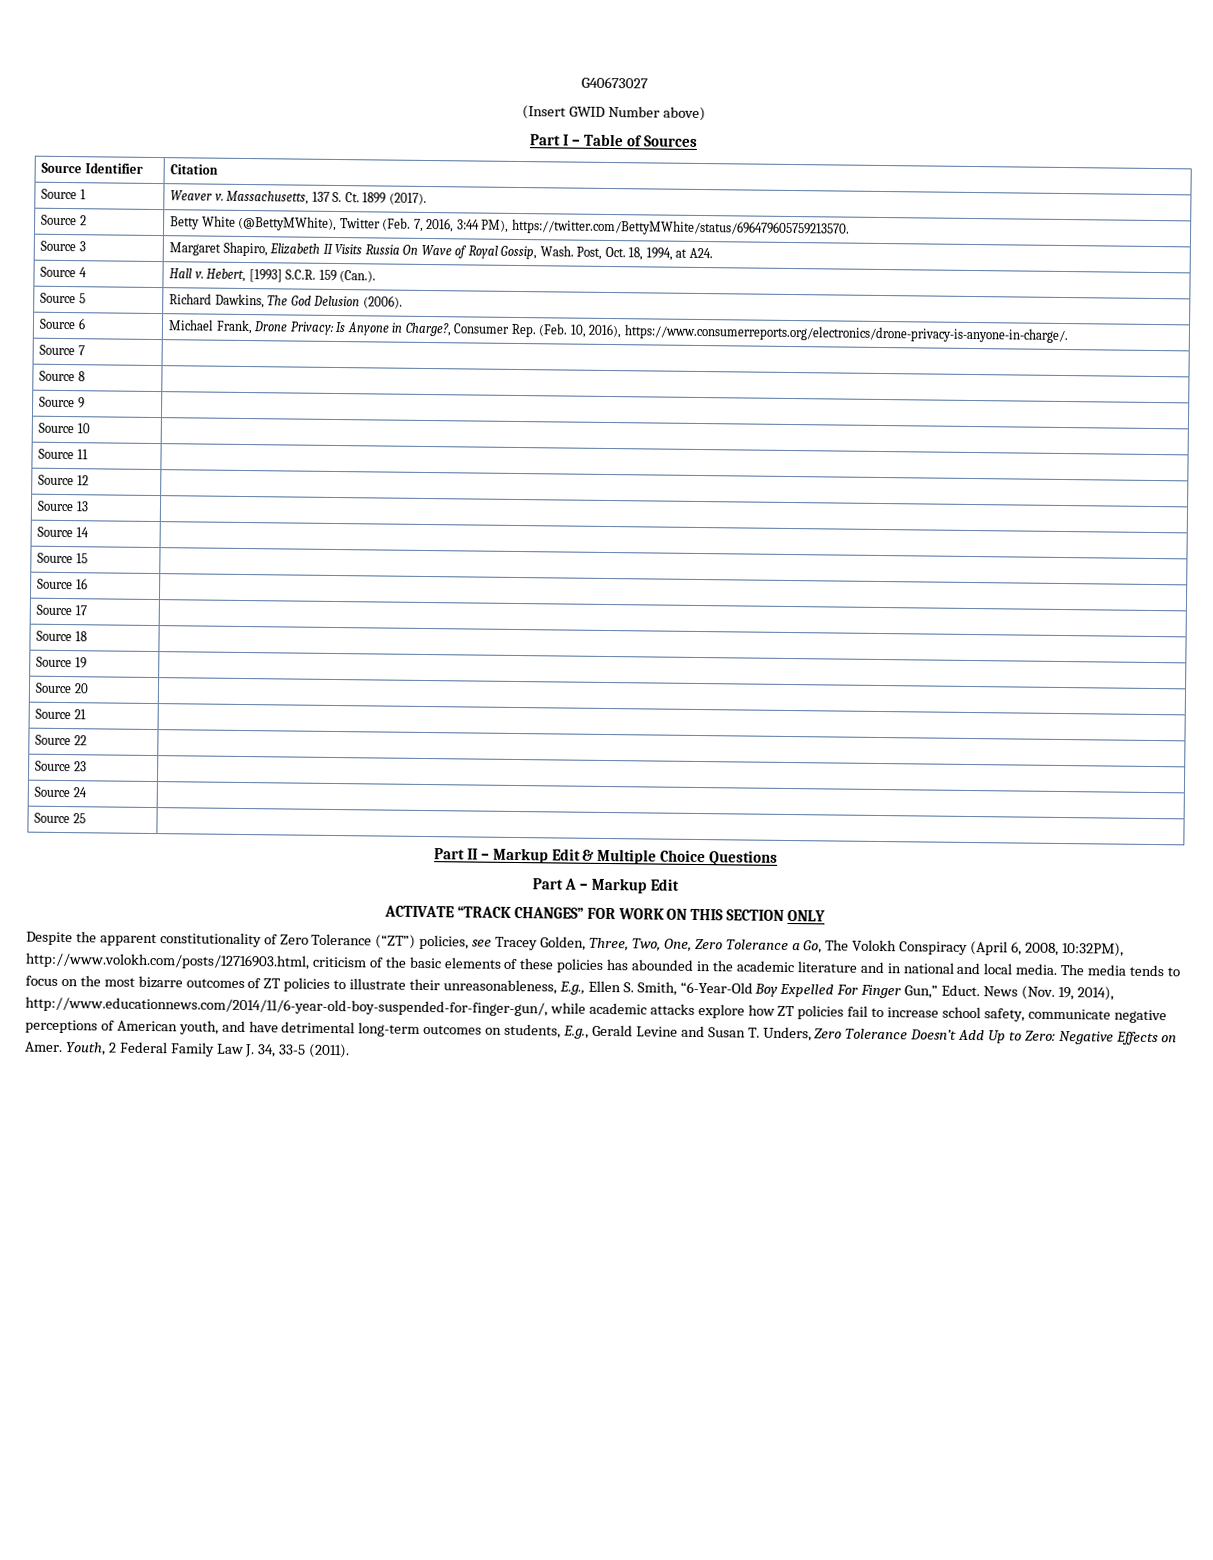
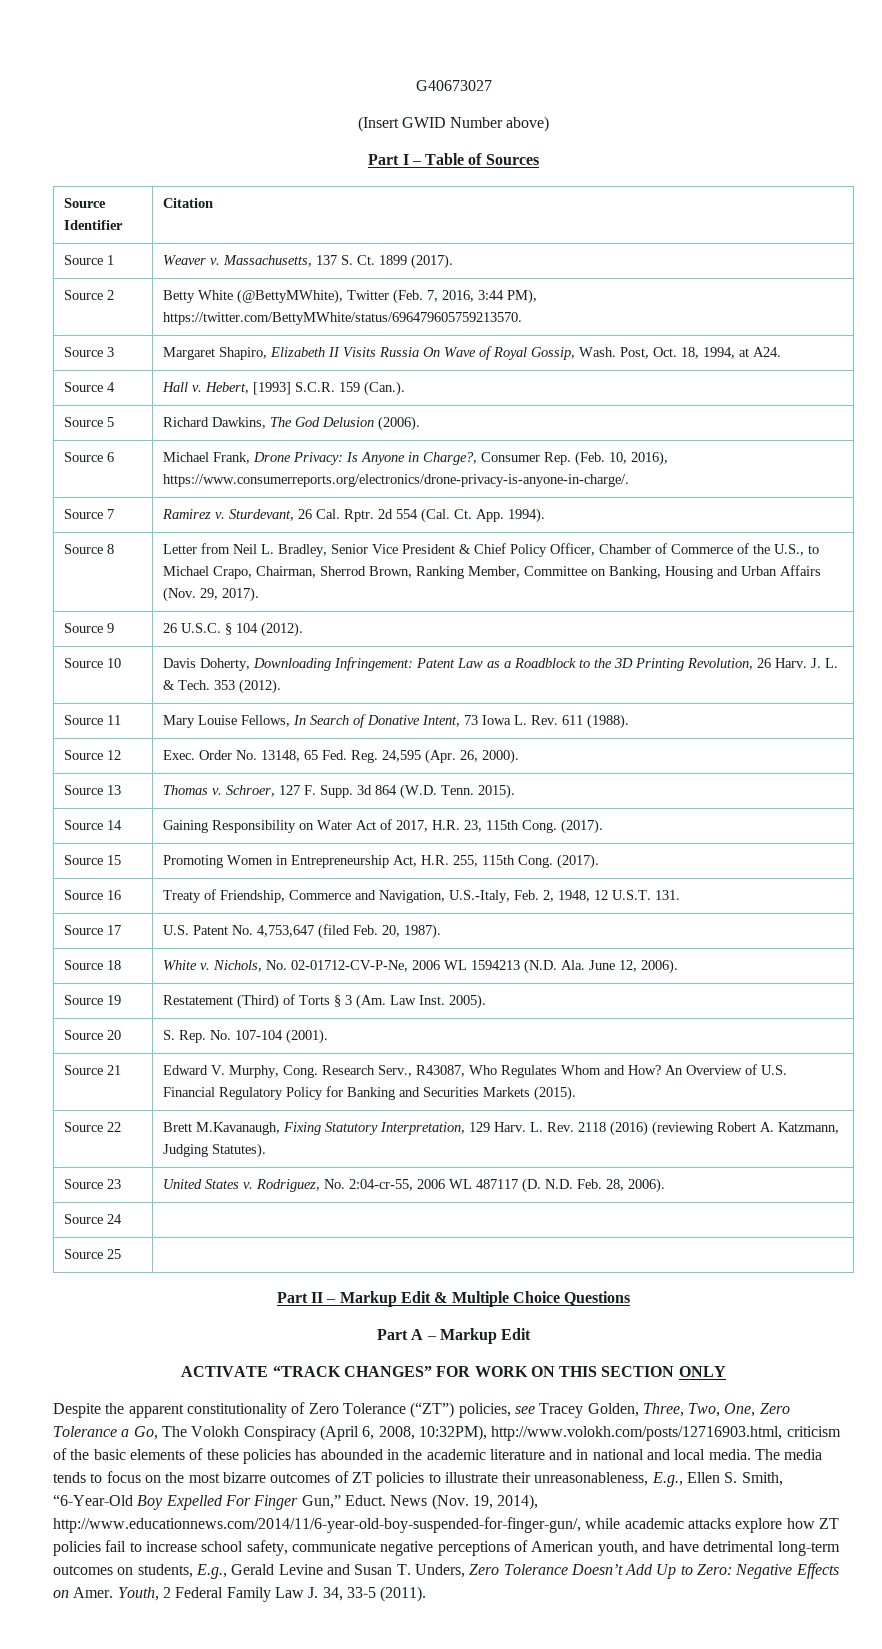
- Source 7 |
- Source 8 |
- Source 9 |
- Source 10 |
- Source 11 |
- Source 12 |
- Source 13 |
- Source 14 |
- Source 15 |
- Source 16 |
- Source 17 |
- Source 18 |
- Source 19 |
- Source 20 |
- Source 21 |
- Source 22 |
- Source 23 |
+ Source 7 | Ramirez v. Sturdevant, 26 Cal. Rptr. 2d 554 (Cal. Ct. App. 1994).
+ Source 8 | Letter from Neil L. Bradley, Senior Vice President & Chief Policy Officer, Chamber of Commerce of the U.S., to Michael Crapo, Chairman, Sherrod Brown, Ranking Member, Committee on Banking, Housing and Urban Affairs (Nov. 29, 2017).
+ Source 9 | 26 U.S.C. § 104 (2012).
+ Source 10 | Davis Doherty, Downloading Infringement: Patent Law as a Roadblock to the 3D Printing Revolution, 26 Harv. J. L. & Tech. 353 (2012).
+ Source 11 | Mary Louise Fellows, In Search of Donative Intent, 73 Iowa L. Rev. 611 (1988).
+ Source 12 | Exec. Order No. 13148, 65 Fed. Reg. 24,595 (Apr. 26, 2000).
+ Source 13 | Thomas v. Schroer, 127 F. Supp. 3d 864 (W.D. Tenn. 2015).
+ Source 14 | Gaining Responsibility on Water Act of 2017, H.R. 23, 115th Cong. (2017).
+ Source 15 | Promoting Women in Entrepreneurship Act, H.R. 255, 115th Cong. (2017).
+ Source 16 | Treaty of Friendship, Commerce and Navigation, U.S.-Italy, Feb. 2, 1948, 12 U.S.T. 131.
+ Source 17 | U.S. Patent No. 4,753,647 (filed Feb. 20, 1987).
+ Source 18 | White v. Nichols, No. 02-01712-CV-P-Ne, 2006 WL 1594213 (N.D. Ala. June 12, 2006).
+ Source 19 | Restatement (Third) of Torts § 3 (Am. Law Inst. 2005).
+ Source 20 | S. Rep. No. 107-104 (2001).
+ Source 21 | Edward V. Murphy, Cong. Research Serv., R43087, Who Regulates Whom and How? An Overview of U.S. Financial Regulatory Policy for Banking and Securities Markets (2015).
+ Source 22 | Brett M.Kavanaugh, Fixing Statutory Interpretation, 129 Harv. L. Rev. 2118 (2016) (reviewing Robert A. Katzmann, Judging Statutes).
+ Source 23 | United States v. Rodriguez, No. 2:04-cr-55, 2006 WL 487117 (D. N.D. Feb. 28, 2006).

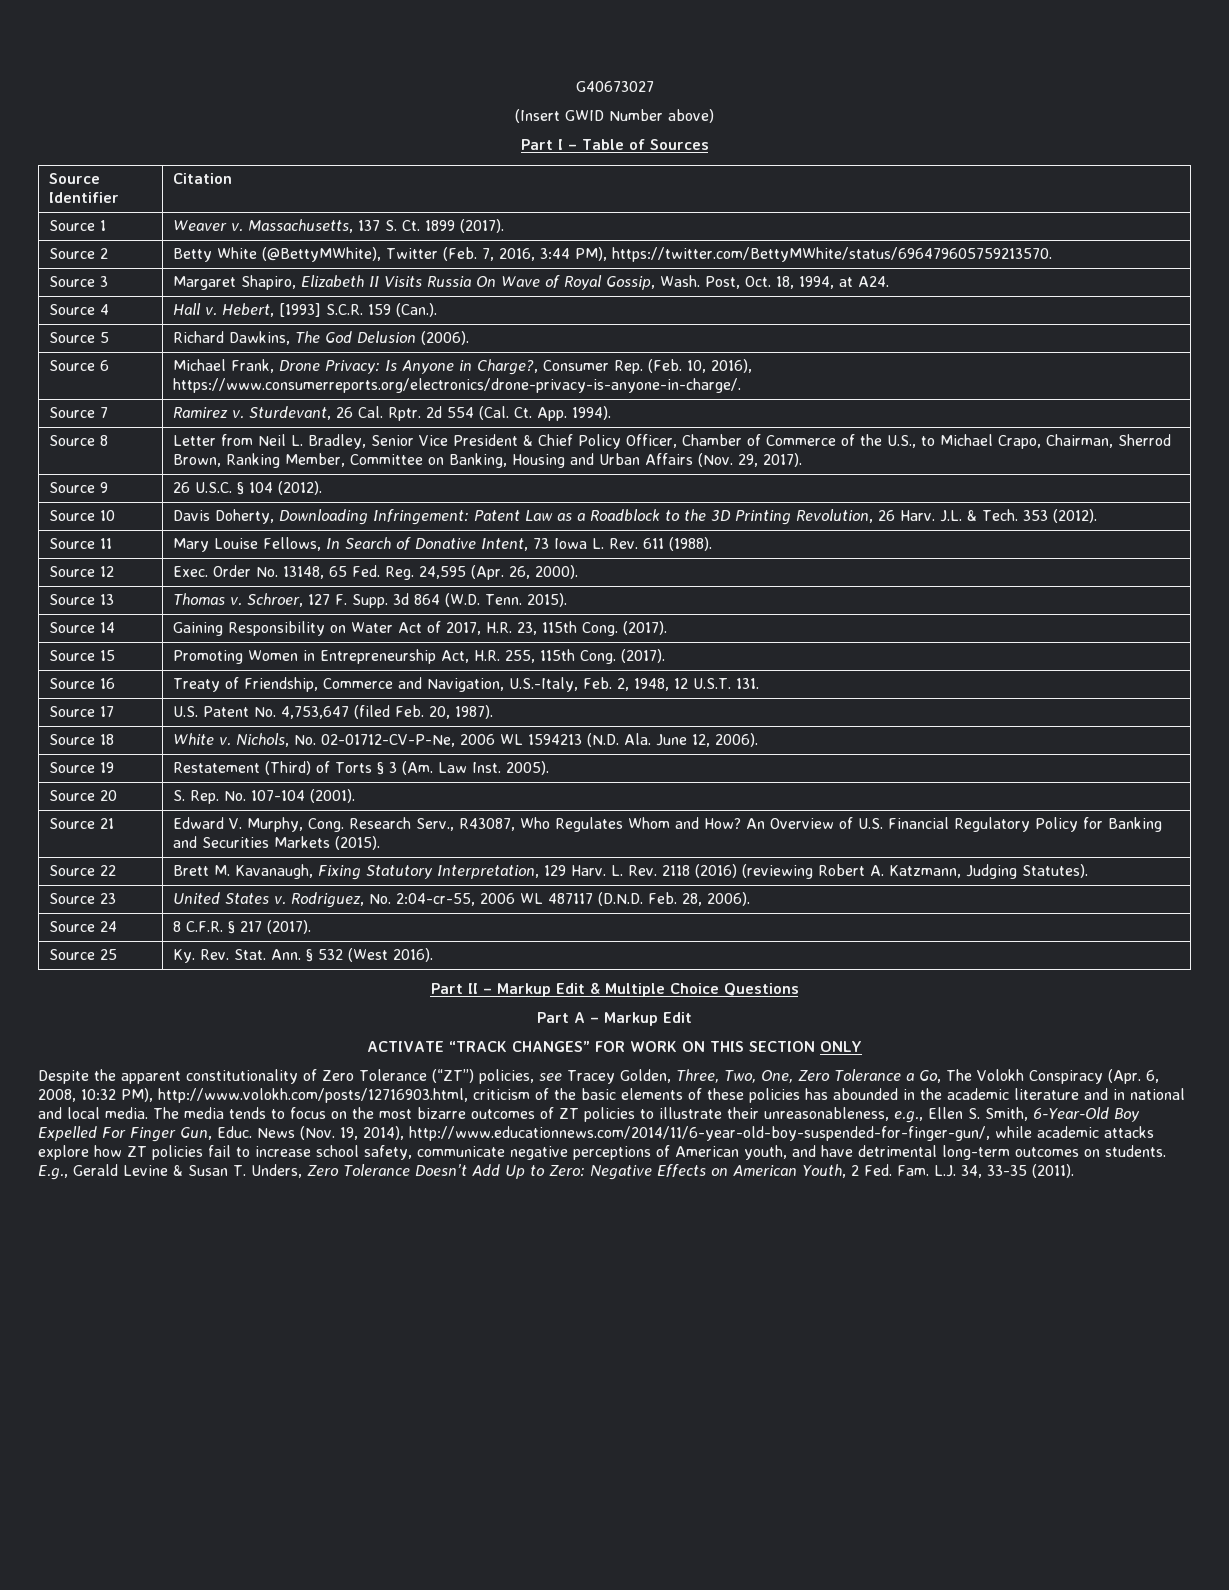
- Source 10 | Davis Doherty, Downloading Infringement: Patent Law as a Roadblock to the 3D Printing Revolution, 26 Harv. J. L. & Tech. 353 (2012).
+ Source 10 | Davis Doherty, Downloading Infringement: Patent Law as a Roadblock to the 3D Printing Revolution, 26 Harv. J.L. & Tech. 353 (2012).
- Source 22 | Brett M.Kavanaugh, Fixing Statutory Interpretation, 129 Harv. L. Rev. 2118 (2016) (reviewing Robert A. Katzmann, Judging Statutes).
+ Source 22 | Brett M. Kavanaugh, Fixing Statutory Interpretation, 129 Harv. L. Rev. 2118 (2016) (reviewing Robert A. Katzmann, Judging Statutes).
- Source 23 | United States v. Rodriguez, No. 2:04-cr-55, 2006 WL 487117 (D. N.D. Feb. 28, 2006).
+ Source 23 | United States v. Rodriguez, No. 2:04-cr-55, 2006 WL 487117 (D.N.D. Feb. 28, 2006).
- Source 24 |
- Source 25 |
+ Source 24 | 8 C.F.R. § 217 (2017).
+ Source 25 | Ky. Rev. Stat. Ann. § 532 (West 2016).
- Despite the apparent constitutionality of Zero Tolerance (“ZT”) policies, see Tracey Golden, Three, Two, One, Zero Tolerance a Go, The Volokh Conspiracy (April 6, 2008, 10:32PM), http://www.volokh.com/posts/12716903.html, criticism of the basic elements of these policies has abounded in the academic literature and in national and local media.
+ Despite the apparent constitutionality of Zero Tolerance (“ZT”) policies, see Tracey Golden, Three, Two, One, Zero Tolerance a Go, The Volokh Conspiracy (Apr. 6, 2008, 10:32 PM), http://www.volokh.com/posts/12716903.html, criticism of the basic elements of these policies has abounded in the academic literature and in national and local media.
- The media tends to focus on the most bizarre outcomes of ZT policies to illustrate their unreasonableness, E.g., Ellen S. Smith, “6-Year-Old Boy Expelled For Finger Gun,” Educt.
+ The media tends to focus on the most bizarre outcomes of ZT policies to illustrate their unreasonableness, e.g., Ellen S. Smith, 6-Year-Old Boy Expelled For Finger Gun, Educ.
- News (Nov. 19, 2014), http://www.educationnews.com/2014/11/6-year-old-boy-suspended-for-finger-gun/, while academic attacks explore how ZT policies fail to increase school safety, communicate negative perceptions of American youth, and have detrimental long-term outcomes on students, E.g., Gerald Levine and Susan T. Unders, Zero Tolerance Doesn’t Add Up to Zero: Negative Effects on Amer. Youth, 2 Federal Family Law J. 34, 33-5 (2011).
+ News (Nov. 19, 2014), http://www.educationnews.com/2014/11/6-year-old-boy-suspended-for-finger-gun/, while academic attacks explore how ZT policies fail to increase school safety, communicate negative perceptions of American youth, and have detrimental long-term outcomes on students. E.g., Gerald Levine & Susan T. Unders, Zero Tolerance Doesn’t Add Up to Zero: Negative Effects on American Youth, 2 Fed. Fam. L.J. 34, 33-35 (2011).

